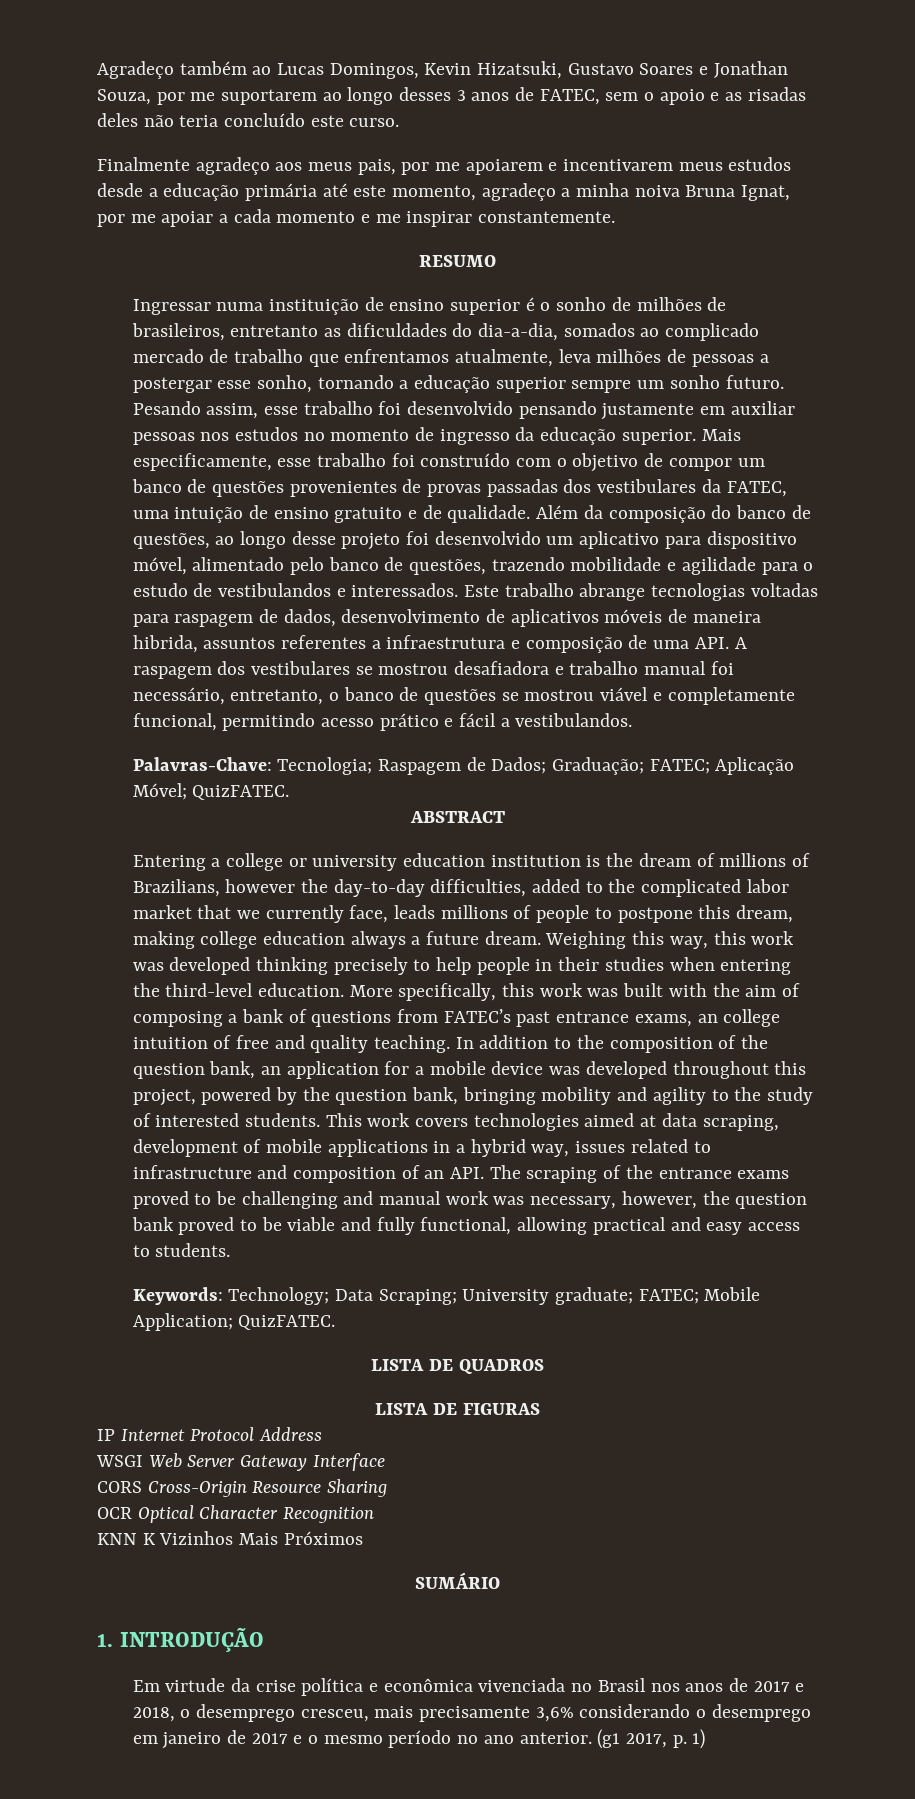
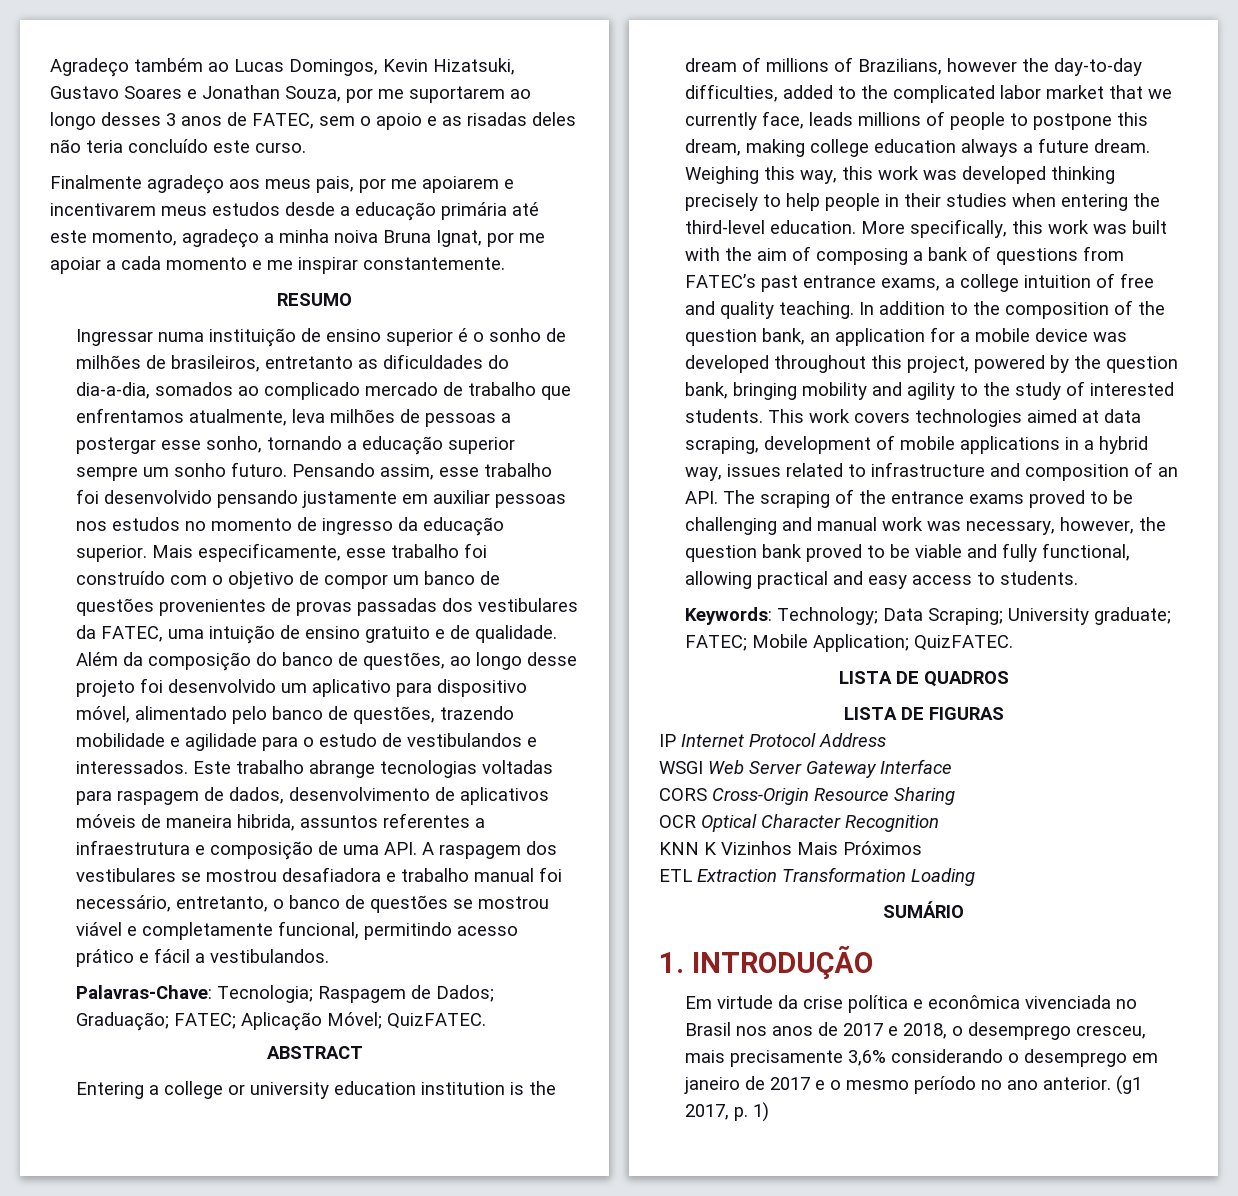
- Pesando assim, esse trabalho foi desenvolvido pensando justamente em auxiliar pessoas nos estudos no momento de ingresso da educação superior.
+ Pensando assim, esse trabalho foi desenvolvido pensando justamente em auxiliar pessoas nos estudos no momento de ingresso da educação superior.
- More specifically, this work was built with the aim of composing a bank of questions from FATEC’s past entrance exams, an college intuition of free and quality teaching.
+ More specifically, this work was built with the aim of composing a bank of questions from FATEC’s past entrance exams, a college intuition of free and quality teaching.
+ ETL Extraction Transformation Loading

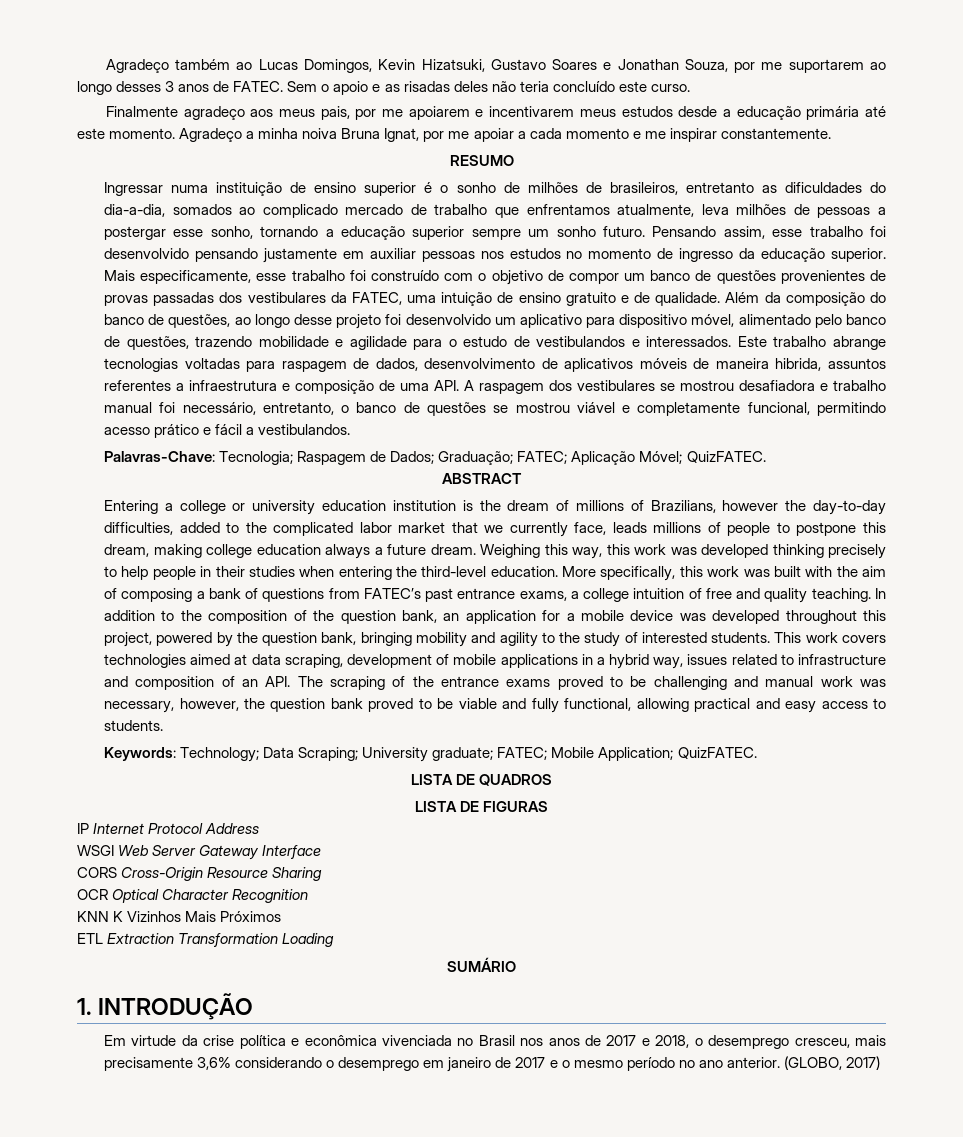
- Agradeço também ao Lucas Domingos, Kevin Hizatsuki, Gustavo Soares e Jonathan Souza, por me suportarem ao longo desses 3 anos de FATEC, sem o apoio e as risadas deles não teria concluído este curso.
+ Agradeço também ao Lucas Domingos, Kevin Hizatsuki, Gustavo Soares e Jonathan Souza, por me suportarem ao longo desses 3 anos de FATEC. Sem o apoio e as risadas deles não teria concluído este curso.
- Finalmente agradeço aos meus pais, por me apoiarem e incentivarem meus estudos desde a educação primária até este momento, agradeço a minha noiva Bruna Ignat, por me apoiar a cada momento e me inspirar constantemente.
+ Finalmente agradeço aos meus pais, por me apoiarem e incentivarem meus estudos desde a educação primária até este momento. Agradeço a minha noiva Bruna Ignat, por me apoiar a cada momento e me inspirar constantemente.
- (g1 2017, p. 1)
+ (GLOBO, 2017)

